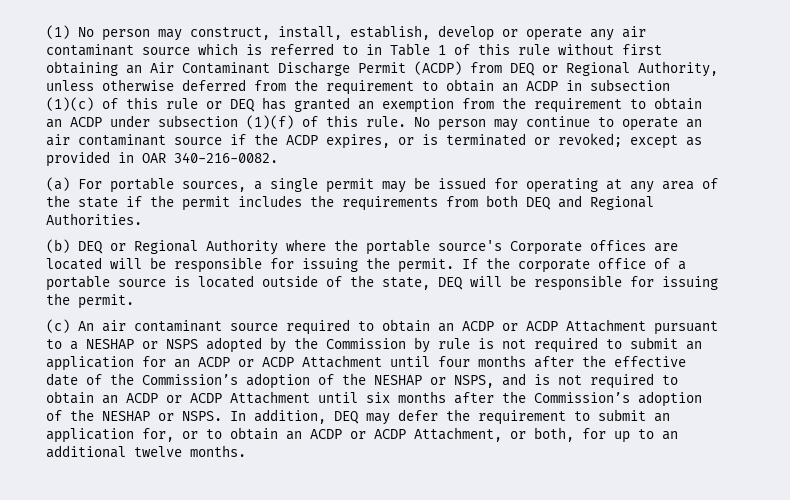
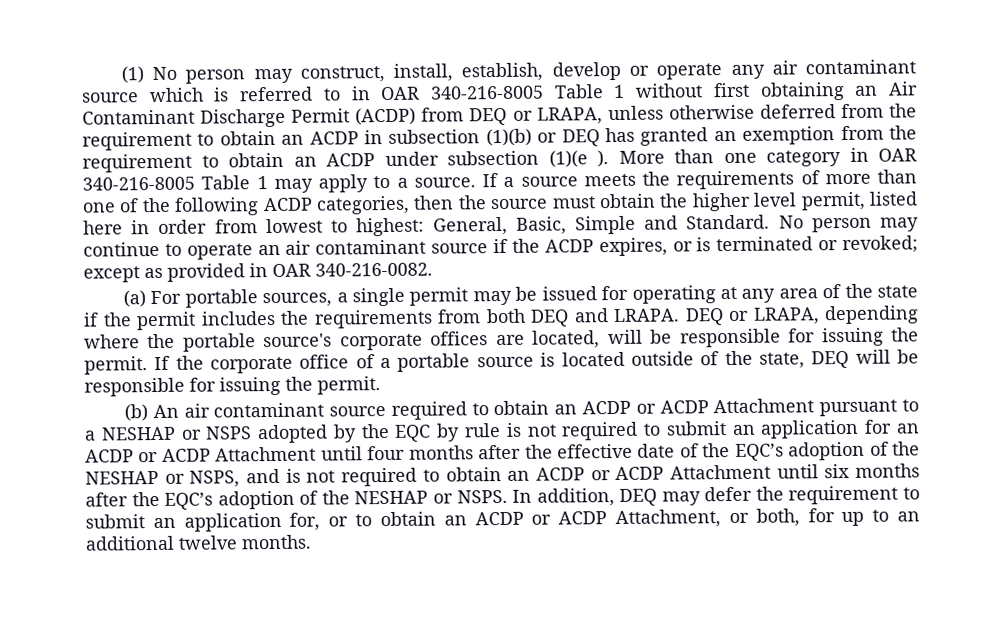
- (1) No person may construct, install, establish, develop or operate any air contaminant source which is referred to in Table 1 of this rule without first obtaining an Air Contaminant Discharge Permit (ACDP) from DEQ or Regional Authority, unless otherwise deferred from the requirement to obtain an ACDP in subsection (1)(c) of this rule or DEQ has granted an exemption from the requirement to obtain an ACDP under subsection (1)(f) of this rule.
+ (1) No person may construct, install, establish, develop or operate any air contaminant source which is referred to in OAR 340-216-8005 Table 1 without first obtaining an Air Contaminant Discharge Permit (ACDP) from DEQ or LRAPA, unless otherwise deferred from the requirement to obtain an ACDP in subsection (1)(b) or DEQ has granted an exemption from the requirement to obtain an ACDP under subsection (1)(e ). More than one category in OAR 340-216-8005 Table 1 may apply to a source. If a source meets the requirements of more than one of the following ACDP categories, then the source must obtain the higher level permit, listed here in order from lowest to highest: General, Basic, Simple and Standard.
- (a) For portable sources, a single permit may be issued for operating at any area of the state if the permit includes the requirements from both DEQ and Regional Authorities.
- (b) DEQ or Regional Authority where the portable source's Corporate offices are located will be responsible for issuing the permit.
+ (a) For portable sources, a single permit may be issued for operating at any area of the state if the permit includes the requirements from both DEQ and LRAPA. DEQ or LRAPA, depending where the portable source's corporate offices are located, will be responsible for issuing the permit.
- (c) An air contaminant source required to obtain an ACDP or ACDP Attachment pursuant to a NESHAP or NSPS adopted by the Commission by rule is not required to submit an application for an ACDP or ACDP Attachment until four months after the effective date of the Commission’s adoption of the NESHAP or NSPS, and is not required to obtain an ACDP or ACDP Attachment until six months after the Commission’s adoption of the NESHAP or NSPS.
+ (b) An air contaminant source required to obtain an ACDP or ACDP Attachment pursuant to a NESHAP or NSPS adopted by the EQC by rule is not required to submit an application for an ACDP or ACDP Attachment until four months after the effective date of the EQC’s adoption of the NESHAP or NSPS, and is not required to obtain an ACDP or ACDP Attachment until six months after the EQC’s adoption of the NESHAP or NSPS.

